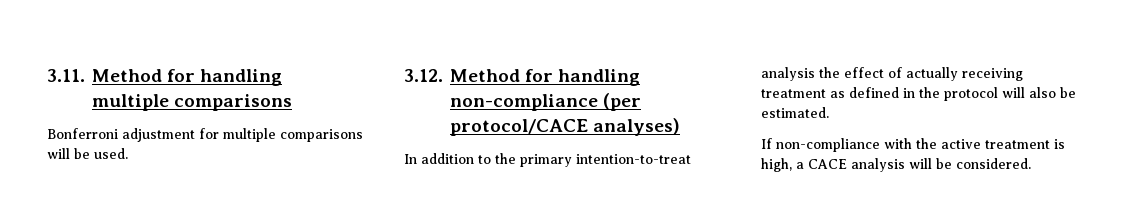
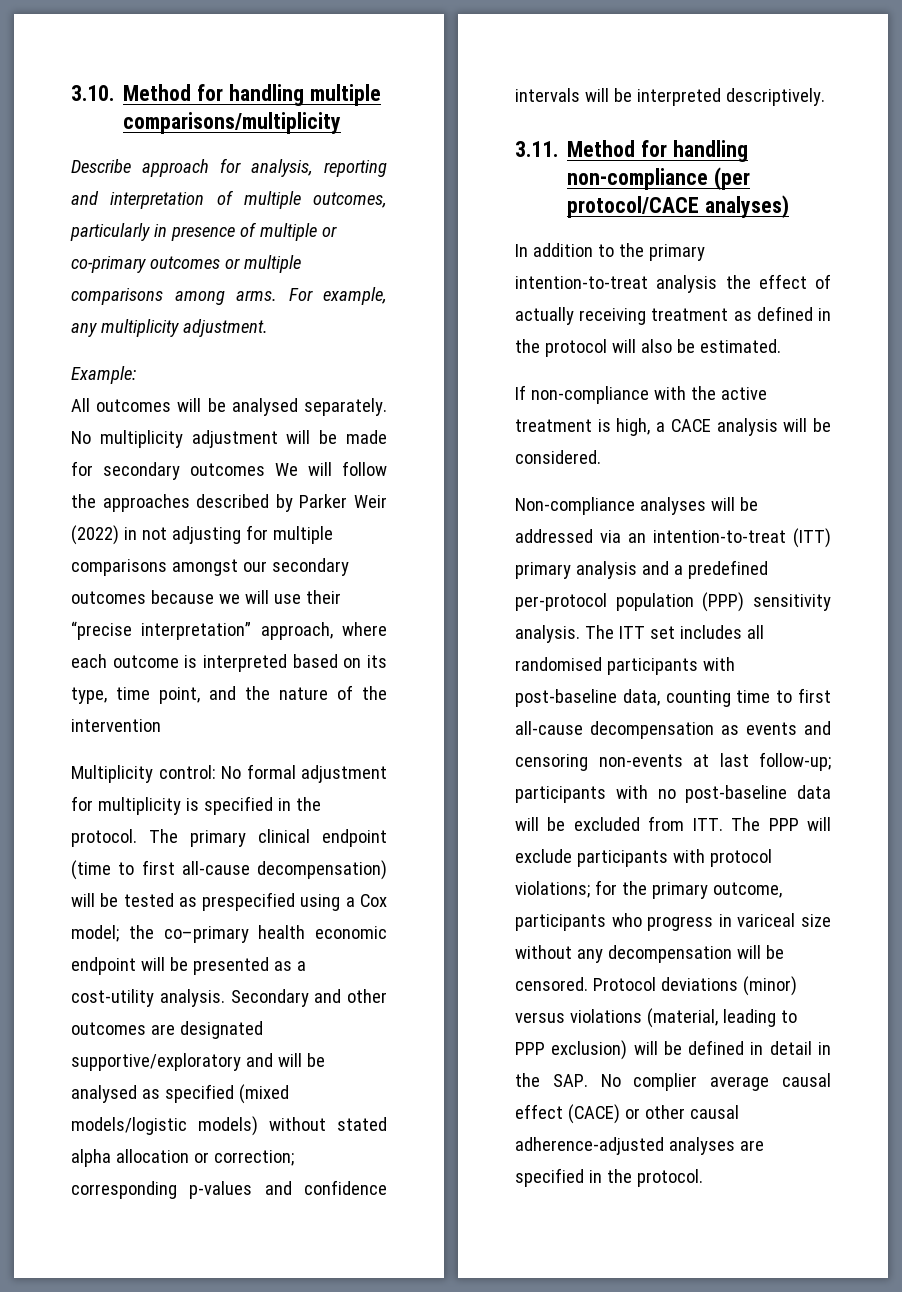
- 3.11. Method for handling multiple comparisons
- Bonferroni adjustment for multiple comparisons will be used.
- 3.12. Method for handling non-compliance (per protocol/CACE analyses)
+ 3.10. Method for handling multiple comparisons/multiplicity
+ Describe approach for analysis, reporting and interpretation of multiple outcomes, particularly in presence of multiple or co-primary outcomes or multiple comparisons among arms. For example, any multiplicity adjustment.
+ Example:
+ All outcomes will be analysed separately. No multiplicity adjustment will be made for secondary outcomes We will follow the approaches described by Parker Weir (2022) in not adjusting for multiple comparisons amongst our secondary outcomes because we will use their “precise interpretation” approach, where each outcome is interpreted based on its type, time point, and the nature of the intervention
+ Multiplicity control: No formal adjustment for multiplicity is specified in the protocol. The primary clinical endpoint (time to first all-cause decompensation) will be tested as prespecified using a Cox model; the co–primary health economic endpoint will be presented as a cost-utility analysis. Secondary and other outcomes are designated supportive/exploratory and will be analysed as specified (mixed models/logistic models) without stated alpha allocation or correction; corresponding p-values and confidence intervals will be interpreted descriptively.
+ 3.11. Method for handling non-compliance (per protocol/CACE analyses)
+ Non-compliance analyses will be addressed via an intention-to-treat (ITT) primary analysis and a predefined per-protocol population (PPP) sensitivity analysis. The ITT set includes all randomised participants with post-baseline data, counting time to first all-cause decompensation as events and censoring non-events at last follow-up; participants with no post-baseline data will be excluded from ITT. The PPP will exclude participants with protocol violations; for the primary outcome, participants who progress in variceal size without any decompensation will be censored. Protocol deviations (minor) versus violations (material, leading to PPP exclusion) will be defined in detail in the SAP. No complier average causal effect (CACE) or other causal adherence-adjusted analyses are specified in the protocol.

